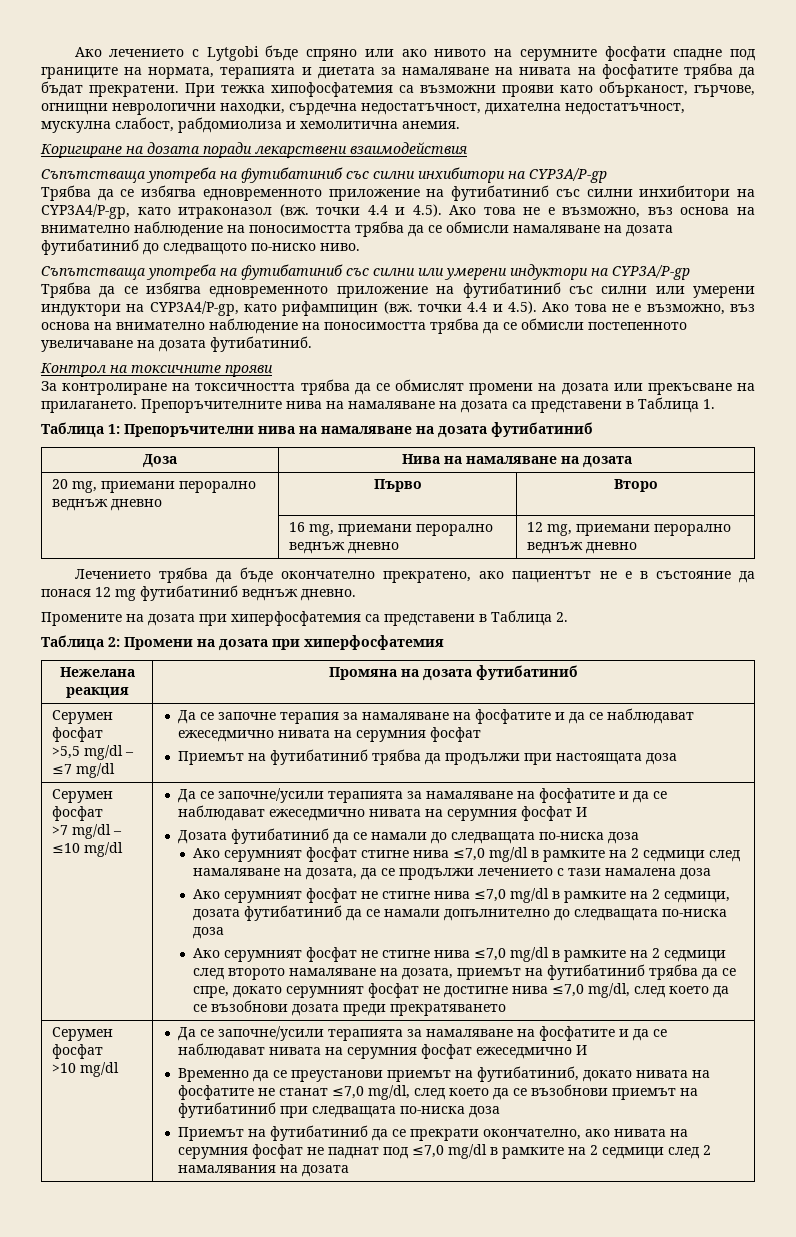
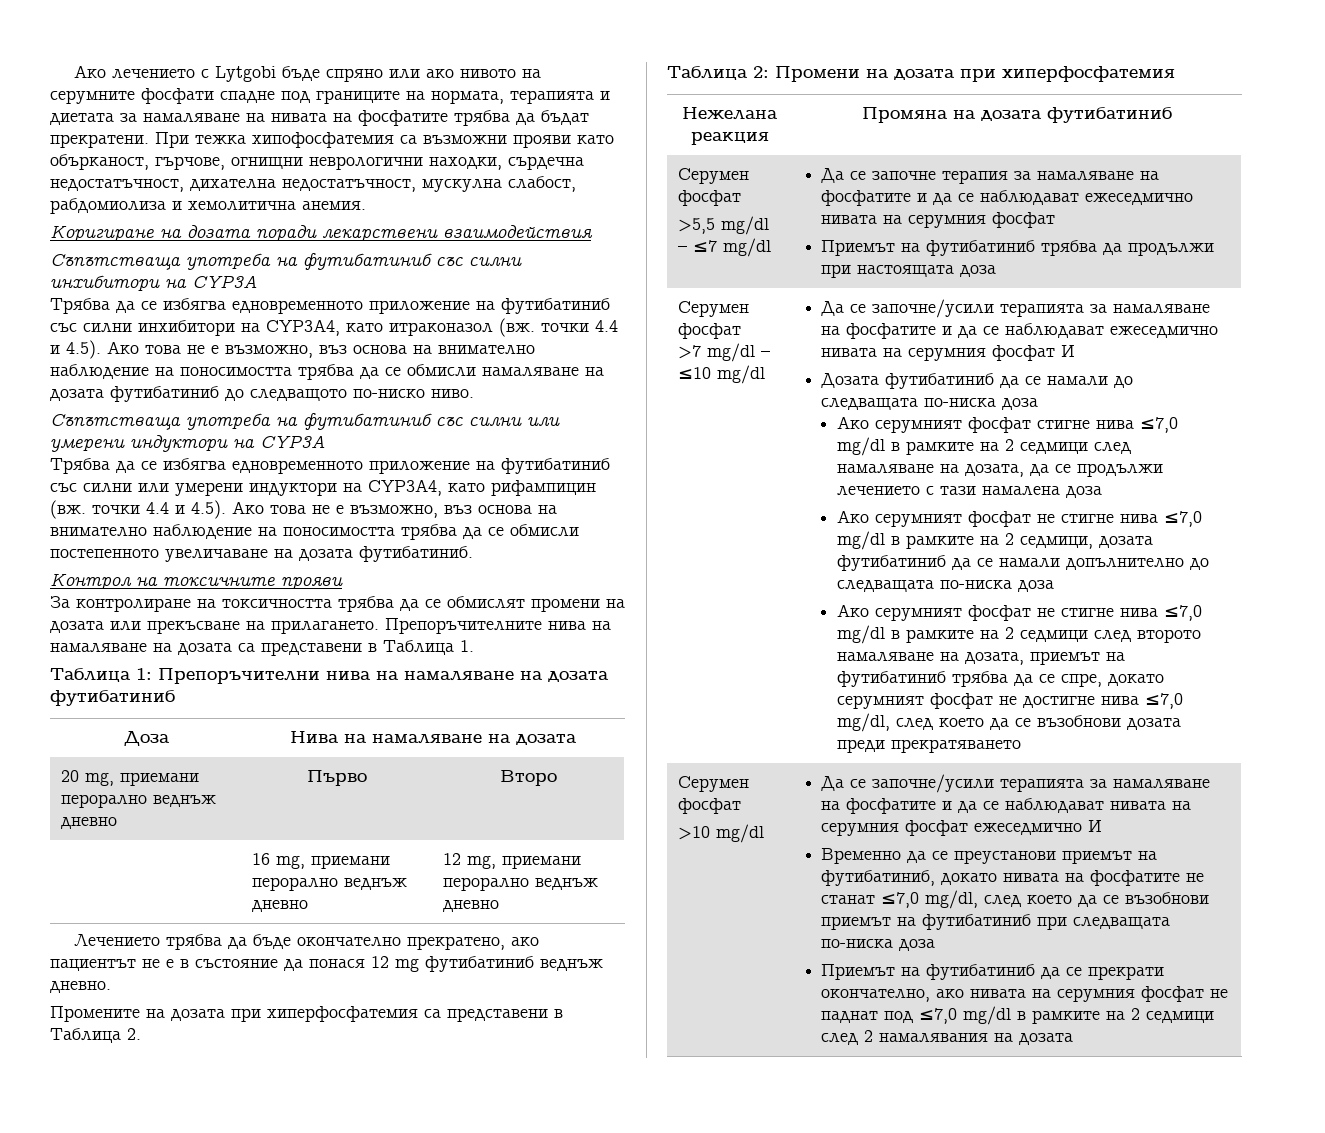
- Съпътстваща употреба на футибатиниб със силни инхибитори на CYP3A/P-gp
+ Съпътстваща употреба на футибатиниб със силни инхибитори на CYP3A
- Трябва да се избягва едновременното приложение на футибатиниб със силни инхибитори на CYP3A4/P-gp, като итраконазол (вж. точки 4.4 и 4.5). Ако това не е възможно, въз основа на внимателно наблюдение на поносимостта трябва да се обмисли намаляване на дозата футибатиниб до следващото по-ниско ниво.
+ Трябва да се избягва едновременното приложение на футибатиниб със силни инхибитори на CYP3A4, като итраконазол (вж. точки 4.4 и 4.5). Ако това не е възможно, въз основа на внимателно наблюдение на поносимостта трябва да се обмисли намаляване на дозата футибатиниб до следващото по-ниско ниво.
- Съпътстваща употреба на футибатиниб със силни или умерени индуктори на CYP3A/P-gp
+ Съпътстваща употреба на футибатиниб със силни или умерени индуктори на CYP3A
- Трябва да се избягва едновременното приложение на футибатиниб със силни или умерени индуктори на CYP3A4/P-gp, като рифампицин (вж. точки 4.4 и 4.5). Ако това не е възможно, въз основа на внимателно наблюдение на поносимостта трябва да се обмисли постепенното увеличаване на дозата футибатиниб.
+ Трябва да се избягва едновременното приложение на футибатиниб със силни или умерени индуктори на CYP3A4, като рифампицин (вж. точки 4.4 и 4.5). Ако това не е възможно, въз основа на внимателно наблюдение на поносимостта трябва да се обмисли постепенното увеличаване на дозата футибатиниб.

